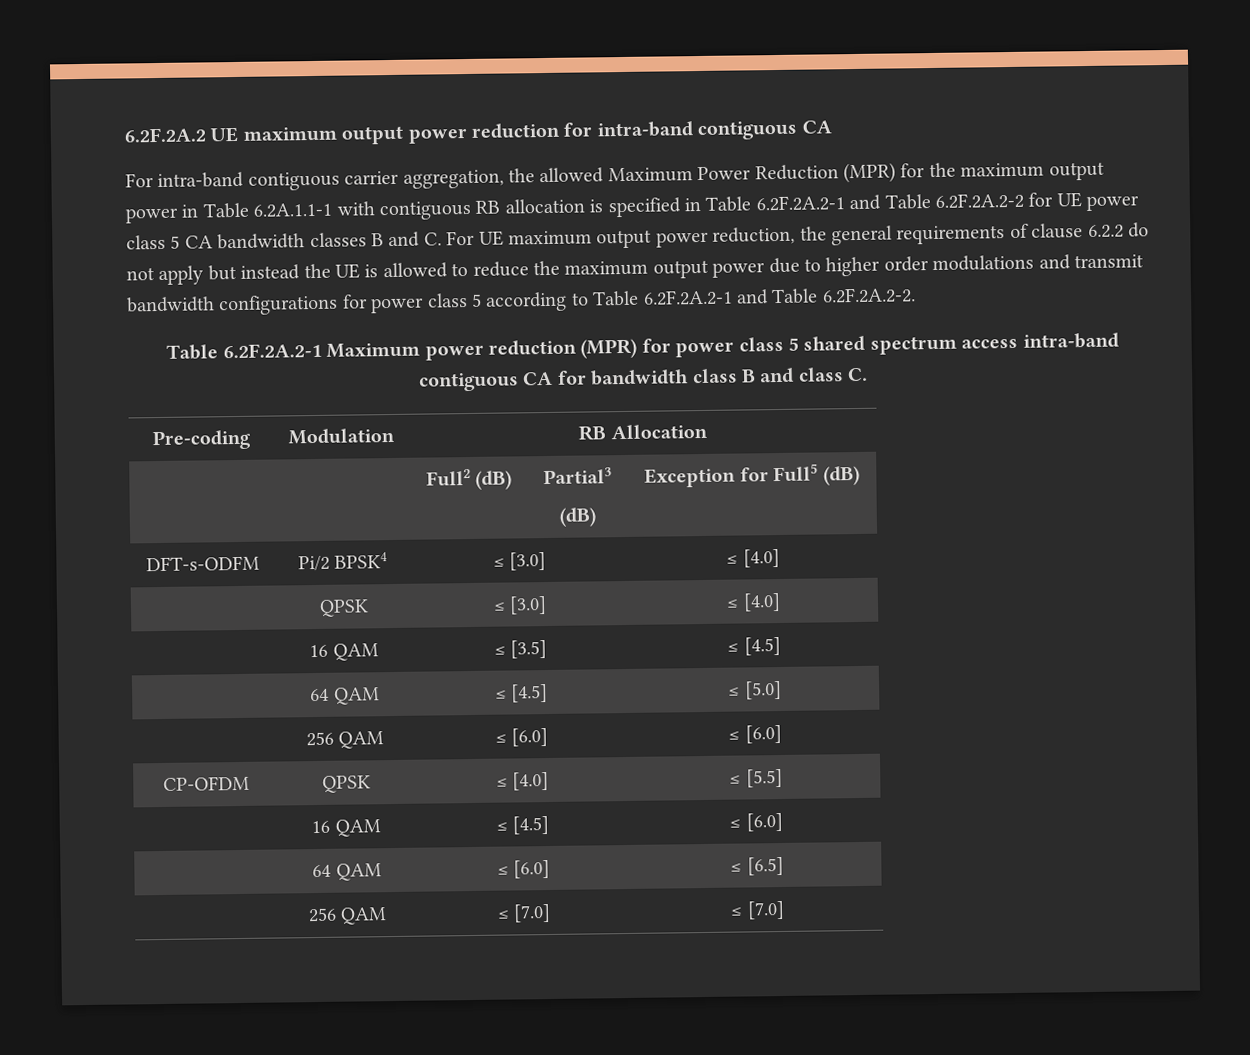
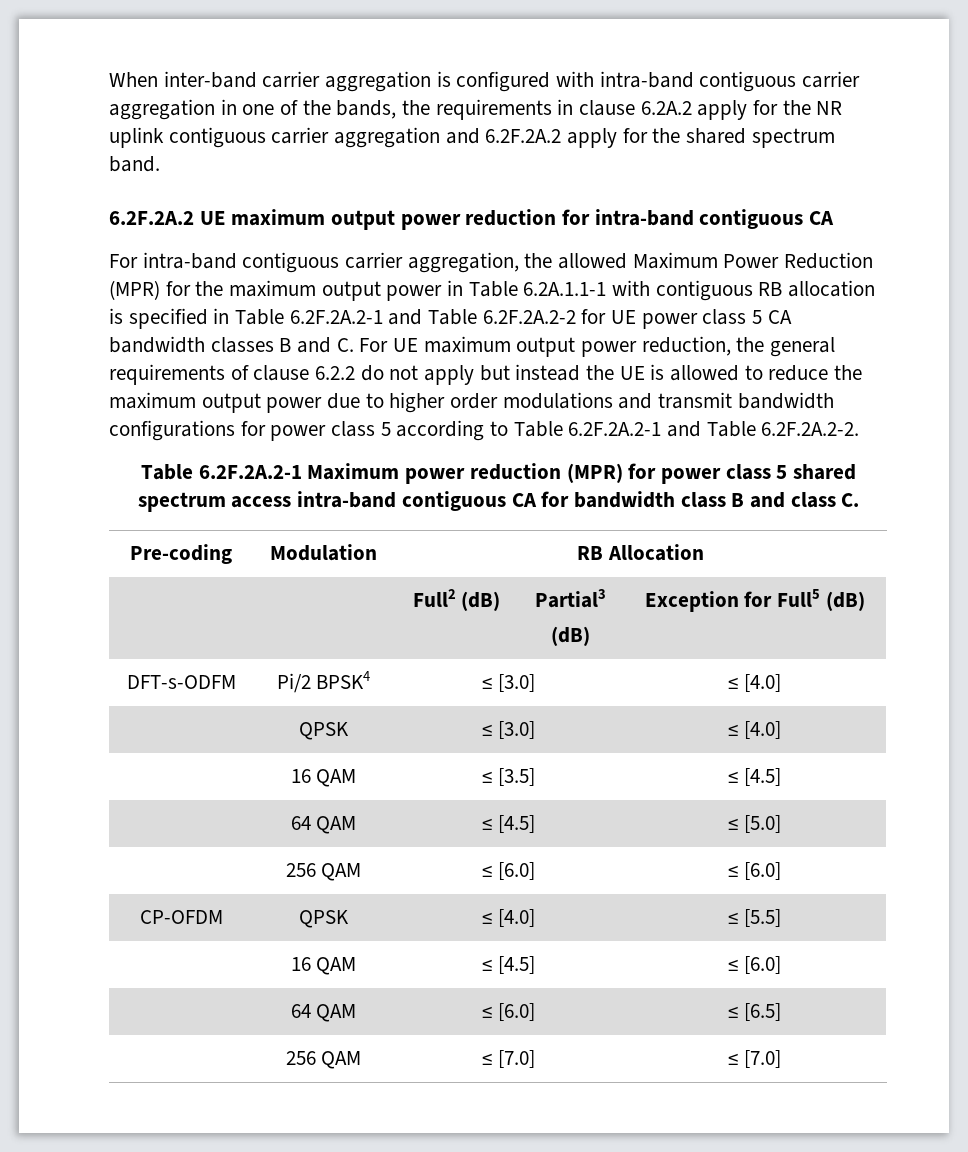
+ When inter-band carrier aggregation is configured with intra-band contiguous carrier aggregation in one of the bands, the requirements in clause 6.2A.2 apply for the NR uplink contiguous carrier aggregation and 6.2F.2A.2 apply for the shared spectrum band.

